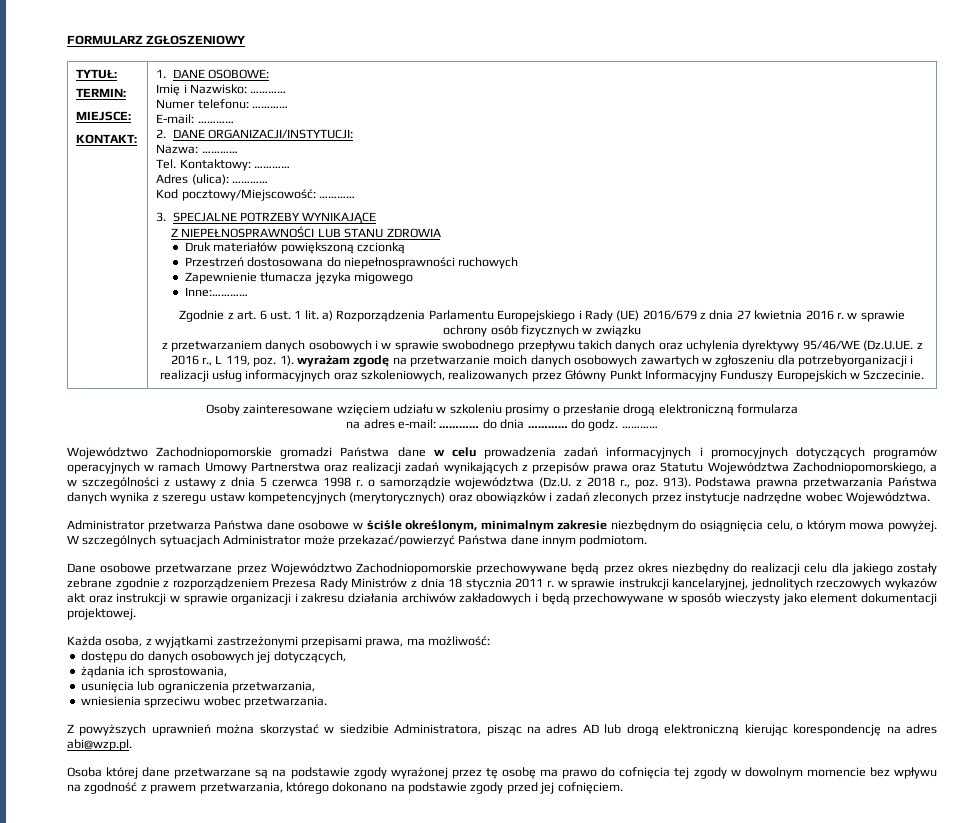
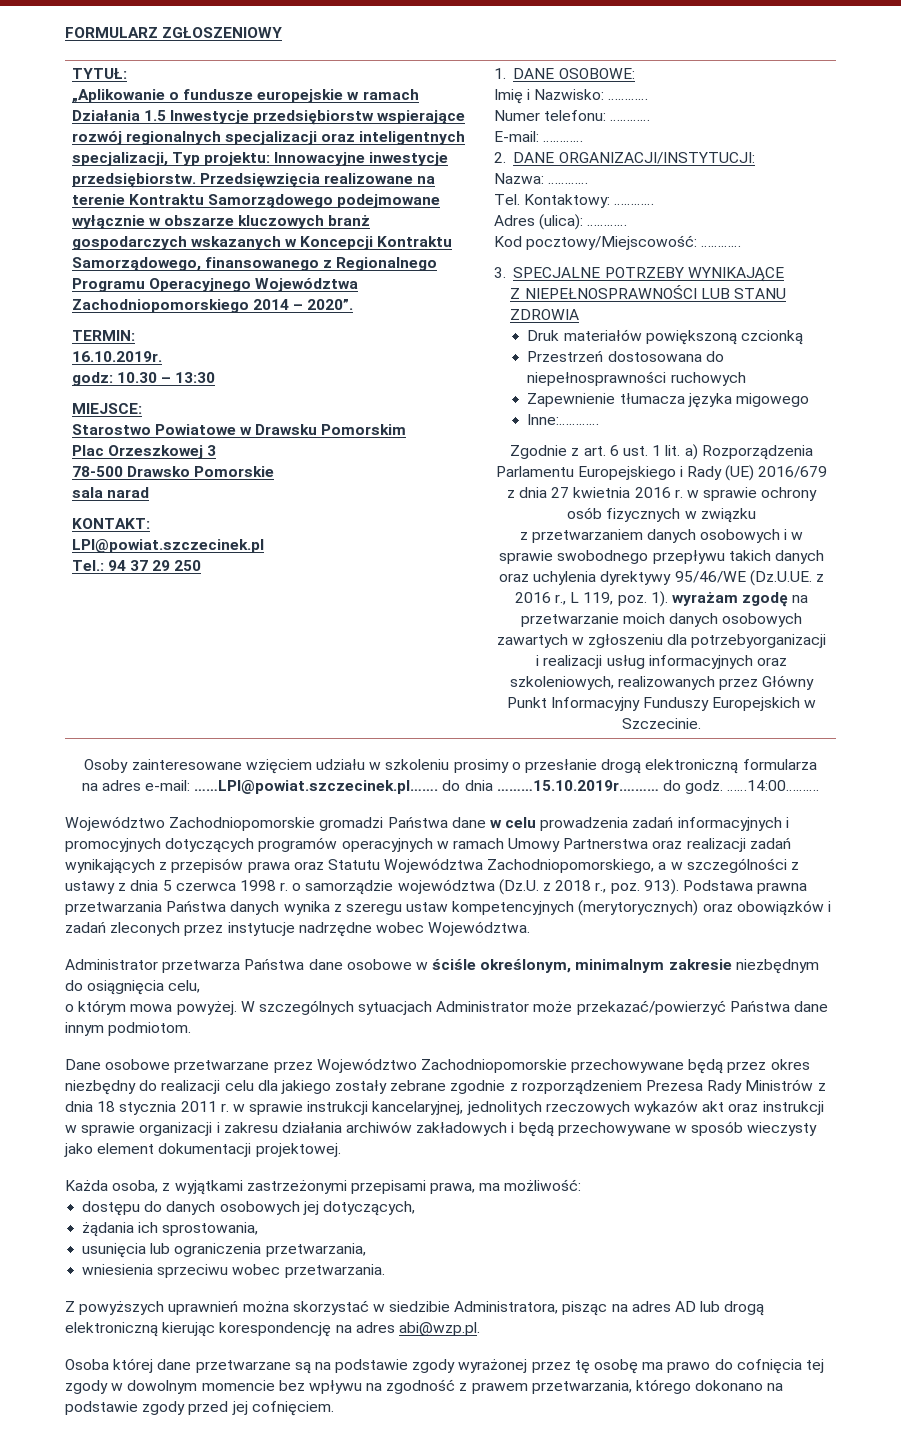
+ „Aplikowanie o fundusze europejskie w ramach Działania 1.5 Inwestycje przedsiębiorstw wspierające rozwój regionalnych specjalizacji oraz inteligentnych specjalizacji, Typ projektu: Innowacyjne inwestycje przedsiębiorstw. Przedsięwzięcia realizowane na terenie Kontraktu Samorządowego podejmowane wyłącznie w obszarze kluczowych branż gospodarczych wskazanych w Koncepcji Kontraktu Samorządowego, finansowanego z Regionalnego Programu Operacyjnego Województwa Zachodniopomorskiego 2014 – 2020”.
  TERMIN:
+ 16.10.2019r.
+ godz: 10.30 – 13:30
  MIEJSCE:
+ Starostwo Powiatowe w Drawsku Pomorskim
+ Plac Orzeszkowej 3
+ 78-500 Drawsko Pomorskie
+ sala narad
  KONTAKT:
+ LPI@powiat.szczecinek.pl
+ Tel.: 94 37 29 250
- na adres e-mail: ………… do dnia ………… do godz. …………
+ na adres e-mail: ……LPI@powiat.szczecinek.pl……. do dnia ………15.10.2019r.……… do godz. ……14:00……….
- Administrator przetwarza Państwa dane osobowe w ściśle określonym, minimalnym zakresie niezbędnym do osiągnięcia celu, o którym mowa powyżej.
+ Administrator przetwarza Państwa dane osobowe w ściśle określonym, minimalnym zakresie niezbędnym do osiągnięcia celu,
+ o którym mowa powyżej.

